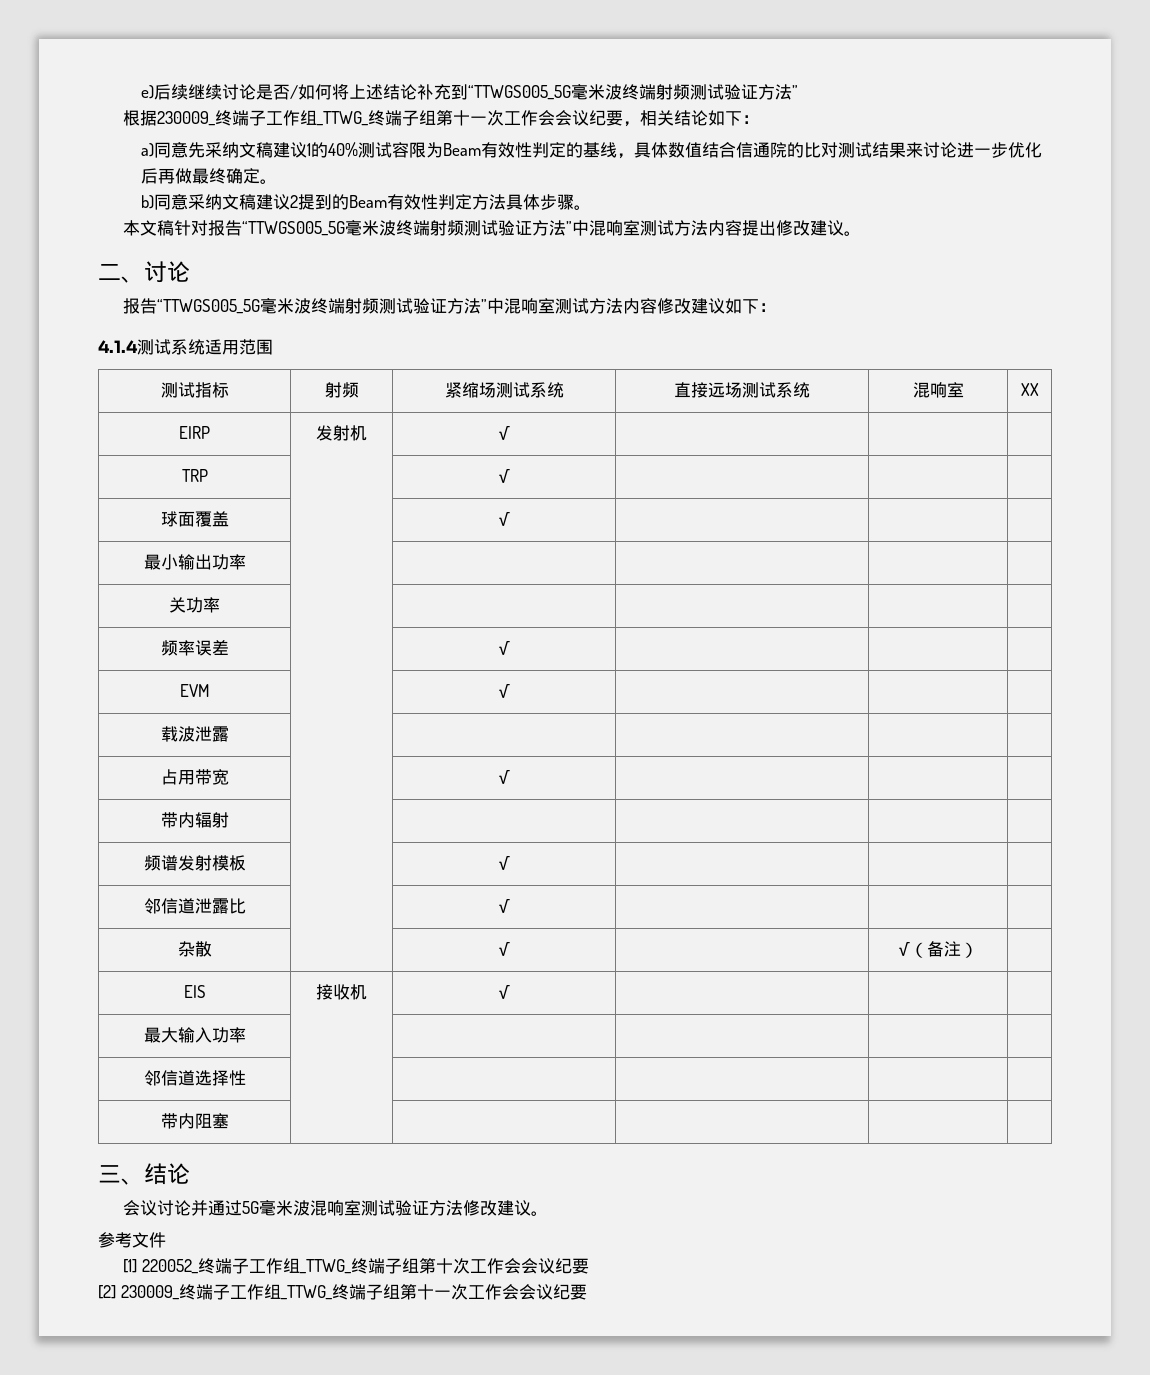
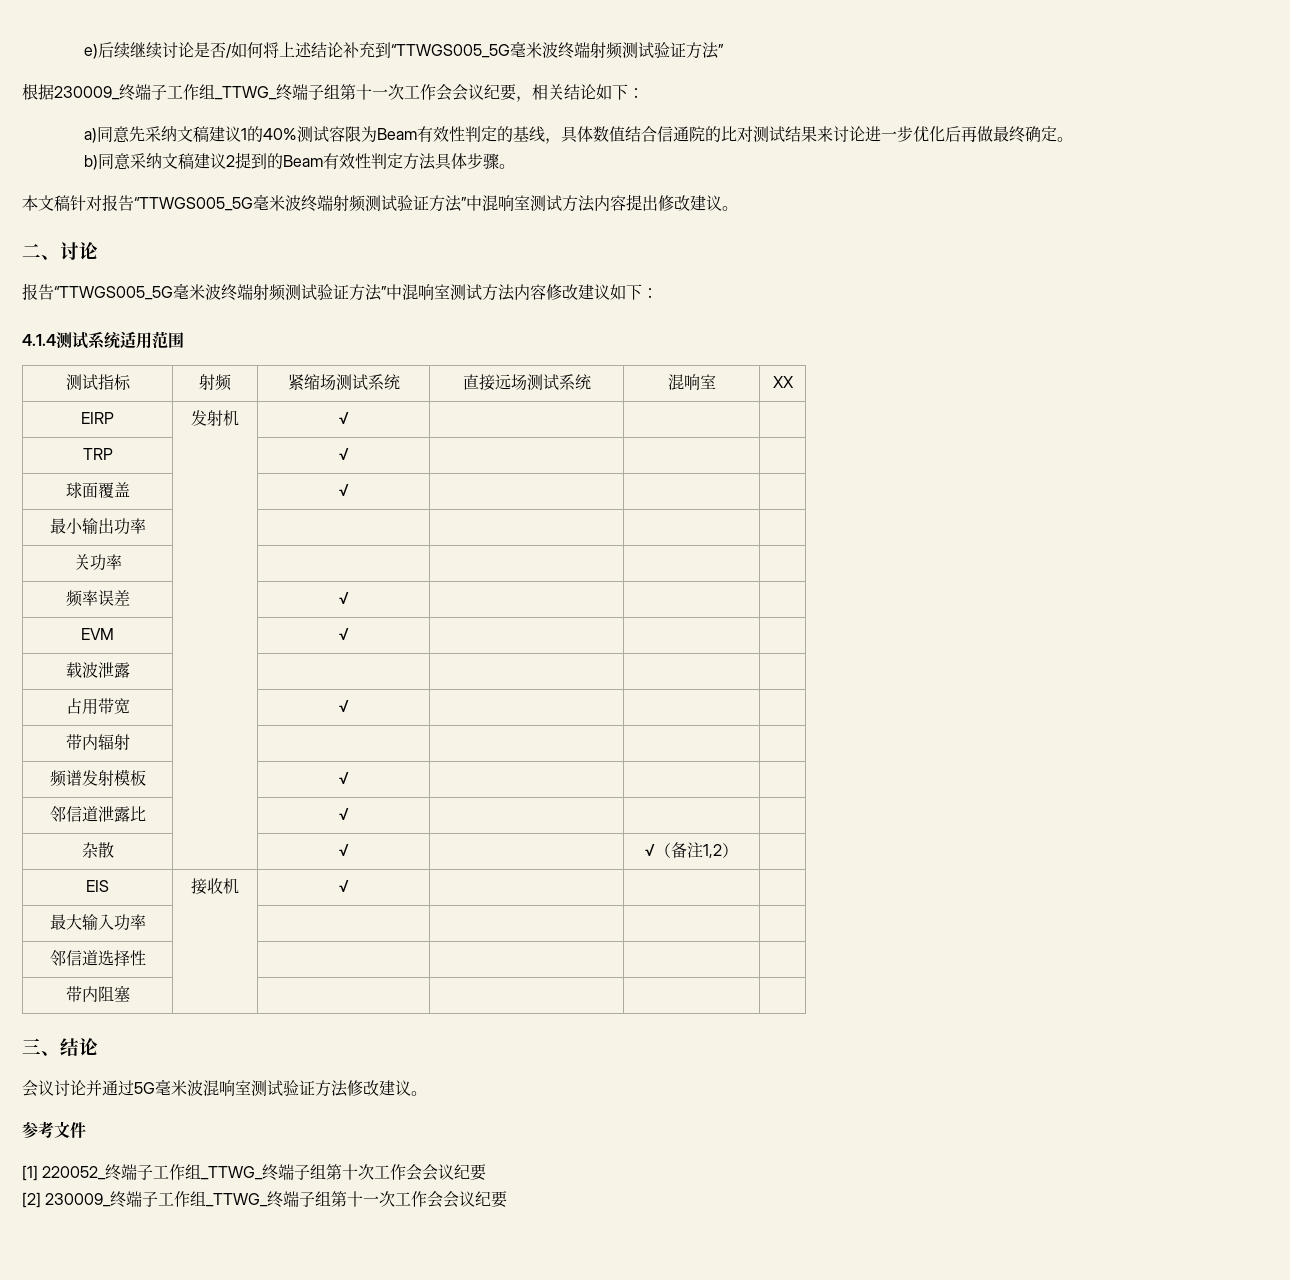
- 杂散 | | √ | | √（备注） |
+ 杂散 | | √ | | √（备注1,2） |

